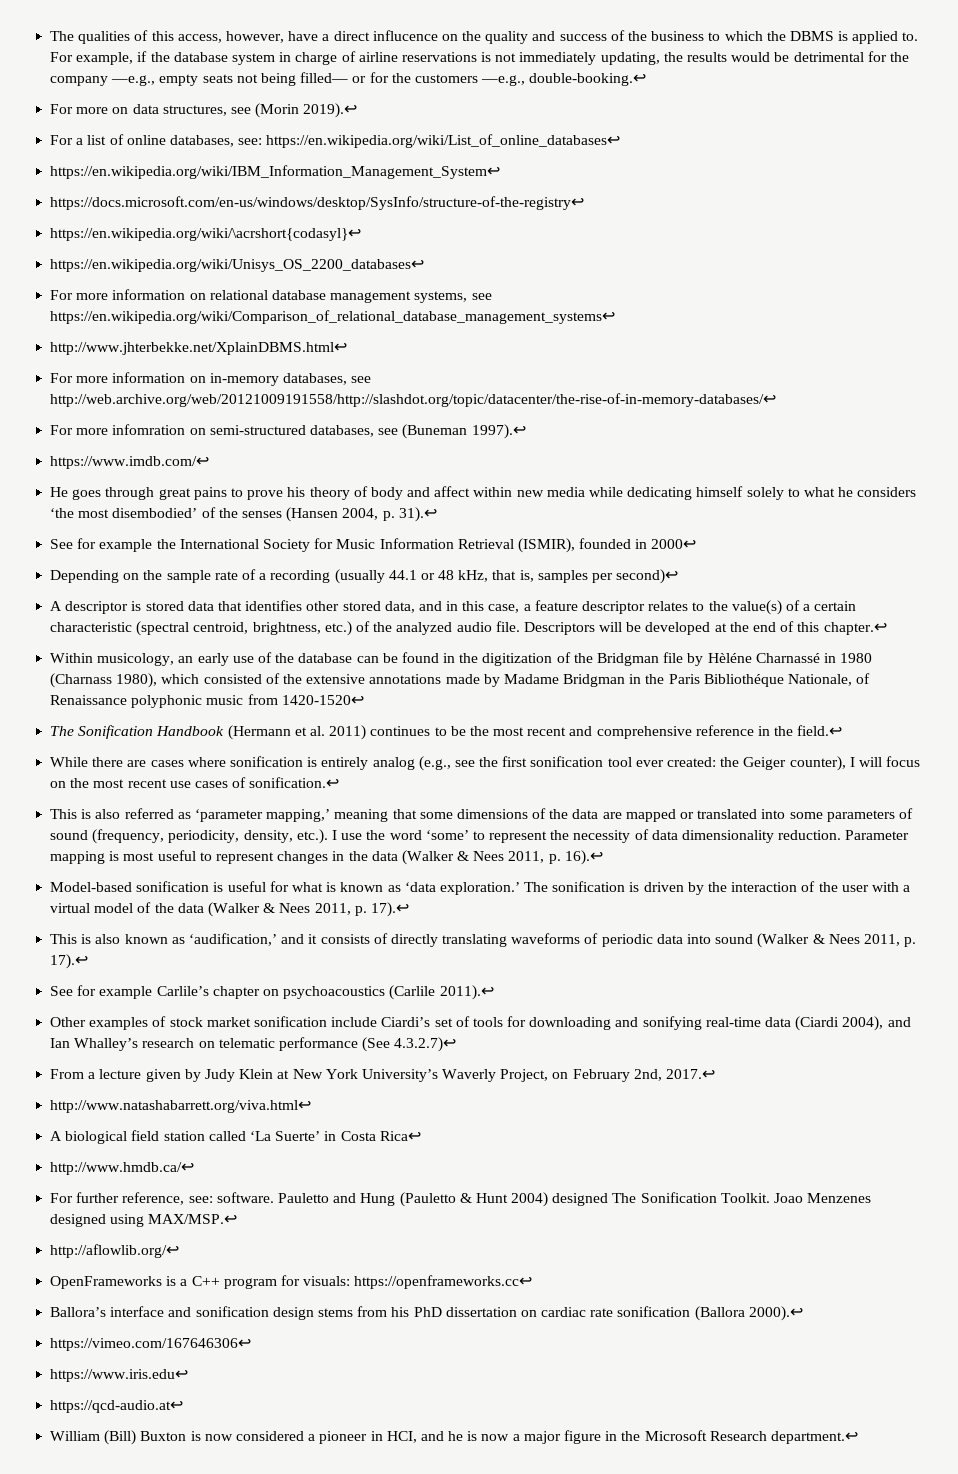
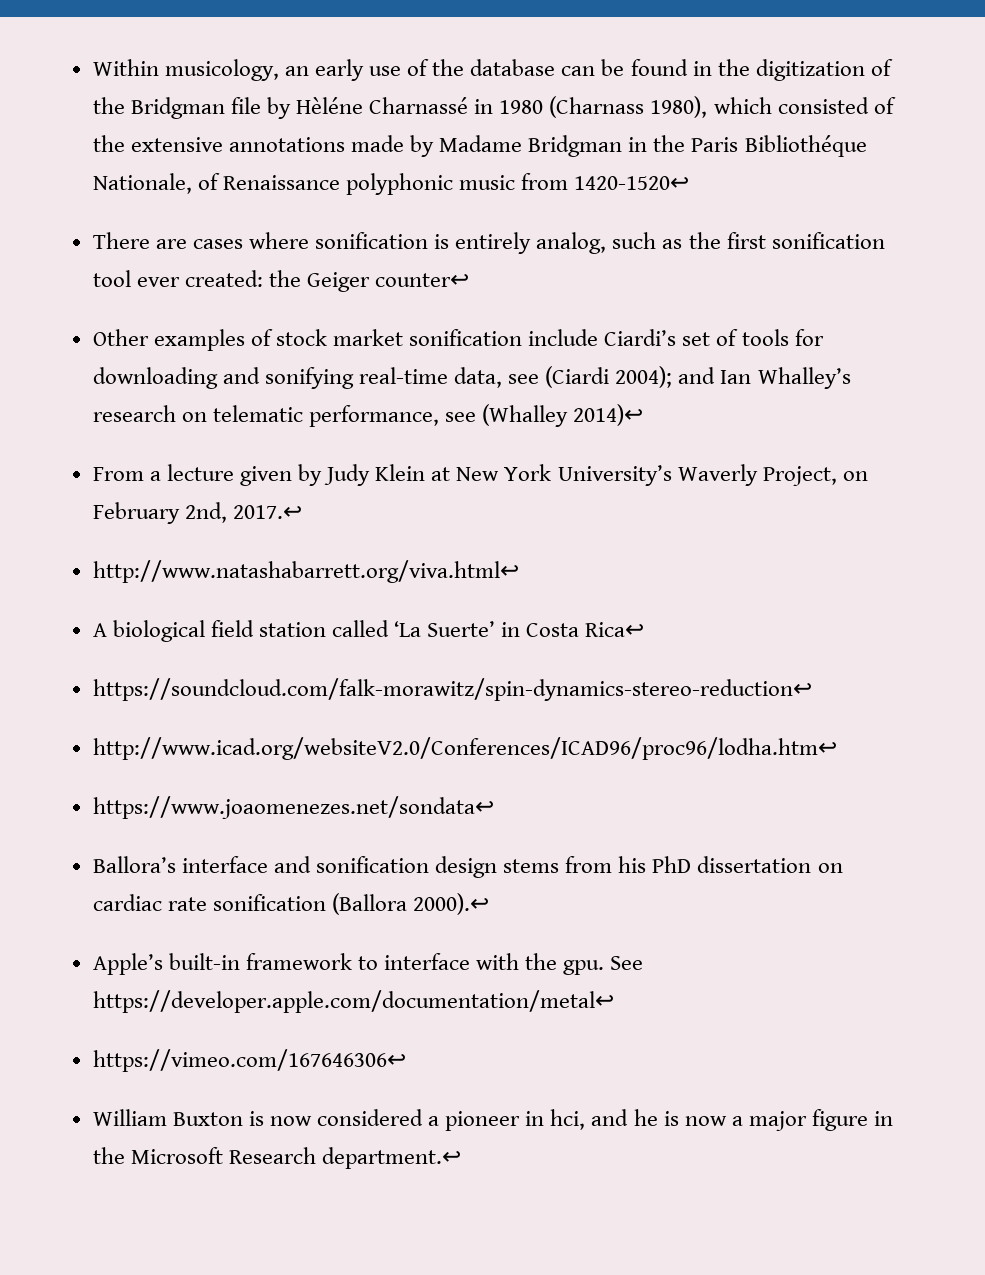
- The qualities of this access, however, have a direct influcence on the quality and success of the business to which the DBMS is applied to. For example, if the database system in charge of airline reservations is not immediately updating, the results would be detrimental for the company —e.g., empty seats not being filled— or for the customers —e.g., double-booking.↩
- For more on data structures, see (Morin 2019).↩
- For a list of online databases, see: https://en.wikipedia.org/wiki/List_of_online_databases↩
- https://en.wikipedia.org/wiki/IBM_Information_Management_System↩
- https://docs.microsoft.com/en-us/windows/desktop/SysInfo/structure-of-the-registry↩
- https://en.wikipedia.org/wiki/\acrshort{codasyl}↩
- https://en.wikipedia.org/wiki/Unisys_OS_2200_databases↩
- For more information on relational database management systems, see https://en.wikipedia.org/wiki/Comparison_of_relational_database_management_systems↩
- http://www.jhterbekke.net/XplainDBMS.html↩
- For more information on in-memory databases, see http://web.archive.org/web/20121009191558/http://slashdot.org/topic/datacenter/the-rise-of-in-memory-databases/↩
- For more infomration on semi-structured databases, see (Buneman 1997).↩
- https://www.imdb.com/↩
- He goes through great pains to prove his theory of body and affect within new media while dedicating himself solely to what he considers ‘the most disembodied’ of the senses (Hansen 2004, p. 31).↩
- See for example the International Society for Music Information Retrieval (ISMIR), founded in 2000↩
- Depending on the sample rate of a recording (usually 44.1 or 48 kHz, that is, samples per second)↩
- A descriptor is stored data that identifies other stored data, and in this case, a feature descriptor relates to the value(s) of a certain characteristic (spectral centroid, brightness, etc.) of the analyzed audio file. Descriptors will be developed at the end of this chapter.↩
- The Sonification Handbook (Hermann et al. 2011) continues to be the most recent and comprehensive reference in the field.↩
- While there are cases where sonification is entirely analog (e.g., see the first sonification tool ever created: the Geiger counter), I will focus on the most recent use cases of sonification.↩
- This is also referred as ‘parameter mapping,’ meaning that some dimensions of the data are mapped or translated into some parameters of sound (frequency, periodicity, density, etc.). I use the word ‘some’ to represent the necessity of data dimensionality reduction. Parameter mapping is most useful to represent changes in the data (Walker & Nees 2011, p. 16).↩
- Model-based sonification is useful for what is known as ‘data exploration.’ The sonification is driven by the interaction of the user with a virtual model of the data (Walker & Nees 2011, p. 17).↩
- This is also known as ‘audification,’ and it consists of directly translating waveforms of periodic data into sound (Walker & Nees 2011, p. 17).↩
- See for example Carlile’s chapter on psychoacoustics (Carlile 2011).↩
+ There are cases where sonification is entirely analog, such as the first sonification tool ever created: the Geiger counter↩
- Other examples of stock market sonification include Ciardi’s set of tools for downloading and sonifying real-time data (Ciardi 2004), and Ian Whalley’s research on telematic performance (See 4.3.2.7)↩
+ Other examples of stock market sonification include Ciardi’s set of tools for downloading and sonifying real-time data, see (Ciardi 2004); and Ian Whalley’s research on telematic performance, see (Whalley 2014)↩
- http://www.hmdb.ca/↩
- For further reference, see: software. Pauletto and Hung (Pauletto & Hunt 2004) designed The Sonification Toolkit. Joao Menzenes designed using MAX/MSP.↩
- http://aflowlib.org/↩
- OpenFrameworks is a C++ program for visuals: https://openframeworks.cc↩
+ https://soundcloud.com/falk-morawitz/spin-dynamics-stereo-reduction↩
+ http://www.icad.org/websiteV2.0/Conferences/ICAD96/proc96/lodha.htm↩
+ https://www.joaomenezes.net/sondata↩
+ Apple’s built-in framework to interface with the gpu. See https://developer.apple.com/documentation/metal↩
- https://www.iris.edu↩
- https://qcd-audio.at↩
- William (Bill) Buxton is now considered a pioneer in HCI, and he is now a major figure in the Microsoft Research department.↩
+ William Buxton is now considered a pioneer in hci, and he is now a major figure in the Microsoft Research department.↩

